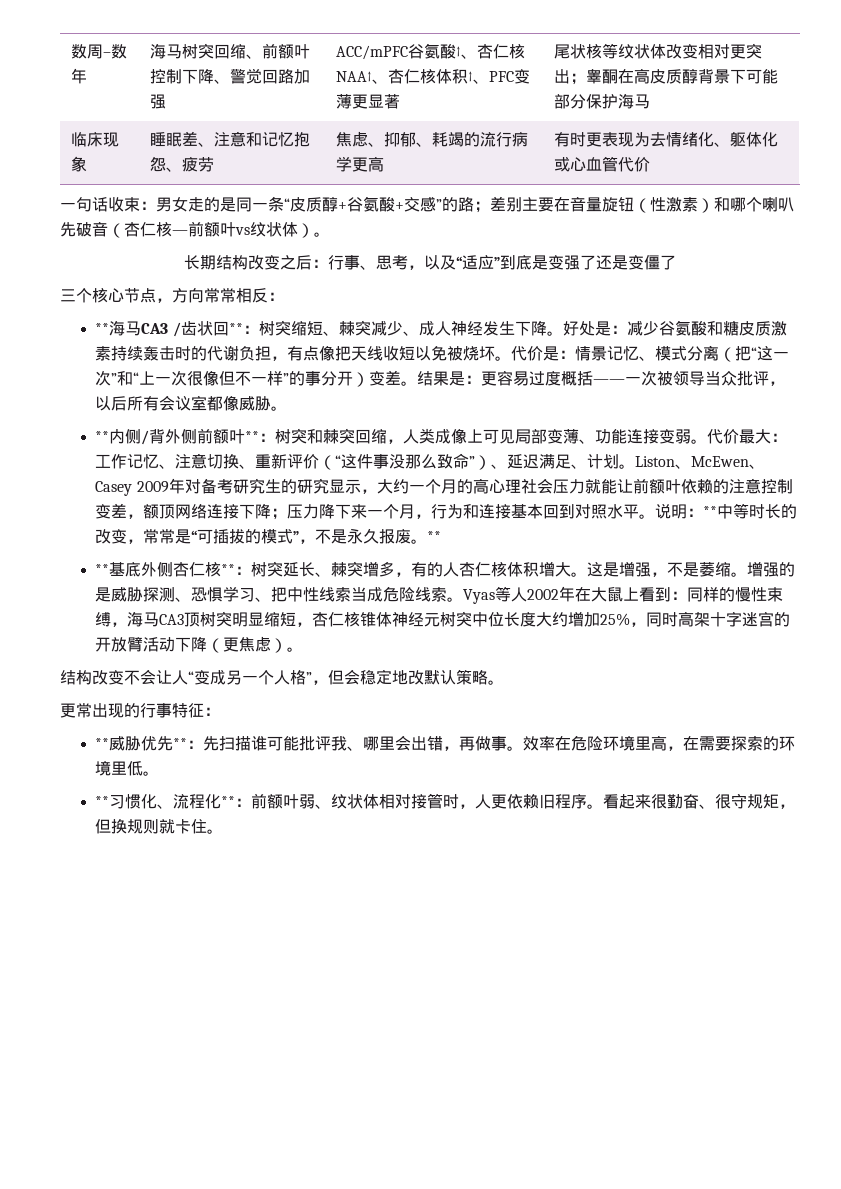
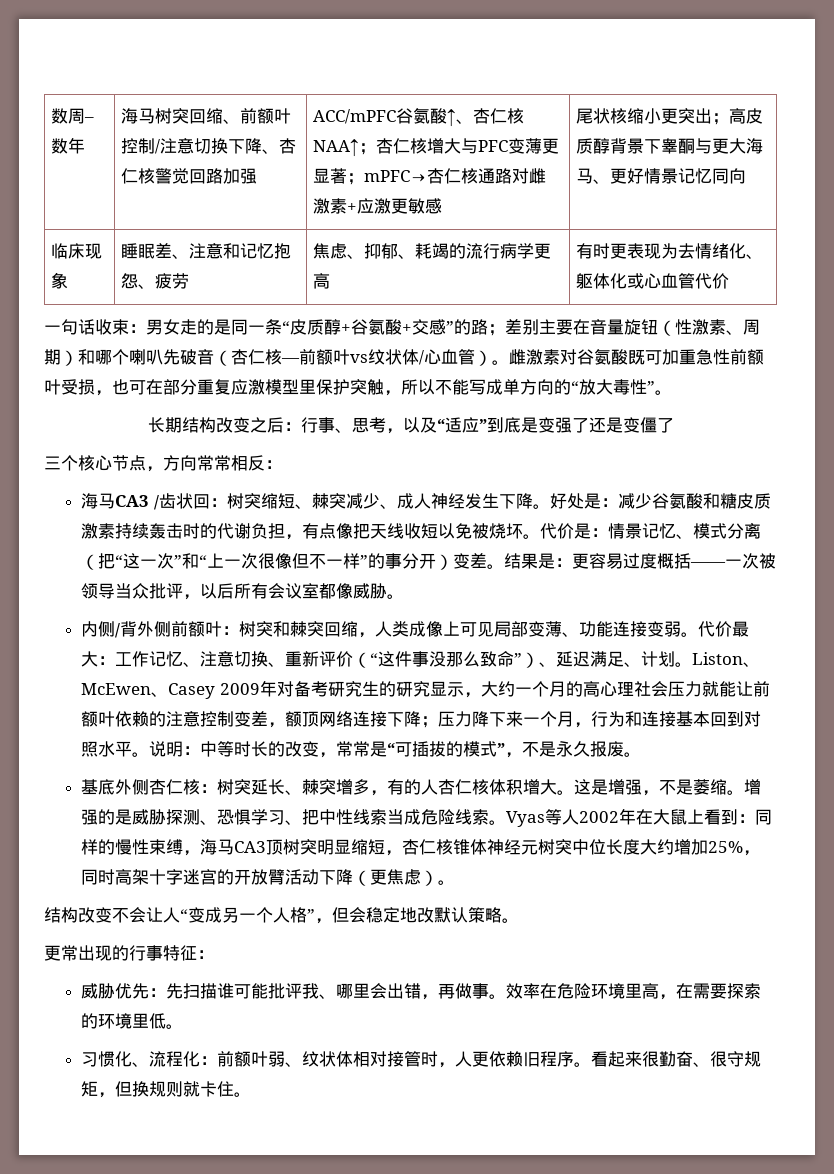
- 海马树突回缩、前额叶控制下降、警觉回路加强
+ 海马树突回缩、前额叶控制/注意切换下降、杏仁核警觉回路加强
- ACC/mPFC谷氨酸↑、杏仁核NAA↑、杏仁核体积↑、PFC变薄更显著 | 尾状核等纹状体改变相对更突出；睾酮在高皮质醇背景下可能部分保护海马
+ ACC/mPFC谷氨酸↑、杏仁核NAA↑；杏仁核增大与PFC变薄更显著；mPFC→杏仁核通路对雌激素+应激更敏感 | 尾状核缩小更突出；高皮质醇背景下睾酮与更大海马、更好情景记忆同向
- 一句话收束：男女走的是同一条“皮质醇+谷氨酸+交感”的路；差别主要在音量旋钮（性激素）和哪个喇叭先破音（杏仁核—前额叶vs纹状体）。
+ 一句话收束：男女走的是同一条“皮质醇+谷氨酸+交感”的路；差别主要在音量旋钮（性激素、周期）和哪个喇叭先破音（杏仁核—前额叶vs纹状体/心血管）。雌激素对谷氨酸既可加重急性前额叶受损，也可在部分重复应激模型里保护突触，所以不能写成单方向的“放大毒性”。
- **海马CA3 /齿状回**：树突缩短、棘突减少、成人神经发生下降。
+ 海马CA3 /齿状回：树突缩短、棘突减少、成人神经发生下降。
- **内侧/背外侧前额叶**：树突和棘突回缩，人类成像上可见局部变薄、功能连接变弱。
+ 内侧/背外侧前额叶：树突和棘突回缩，人类成像上可见局部变薄、功能连接变弱。
- 说明：**中等时长的改变，常常是“可插拔的模式”，不是永久报废。**
- **基底外侧杏仁核**：树突延长、棘突增多，有的人杏仁核体积增大。
+ 说明：中等时长的改变，常常是“可插拔的模式”，不是永久报废。
+ 基底外侧杏仁核：树突延长、棘突增多，有的人杏仁核体积增大。
- **威胁优先**：先扫描谁可能批评我、哪里会出错，再做事。
+ 威胁优先：先扫描谁可能批评我、哪里会出错，再做事。
- **习惯化、流程化**：前额叶弱、纹状体相对接管时，人更依赖旧程序。
+ 习惯化、流程化：前额叶弱、纹状体相对接管时，人更依赖旧程序。

